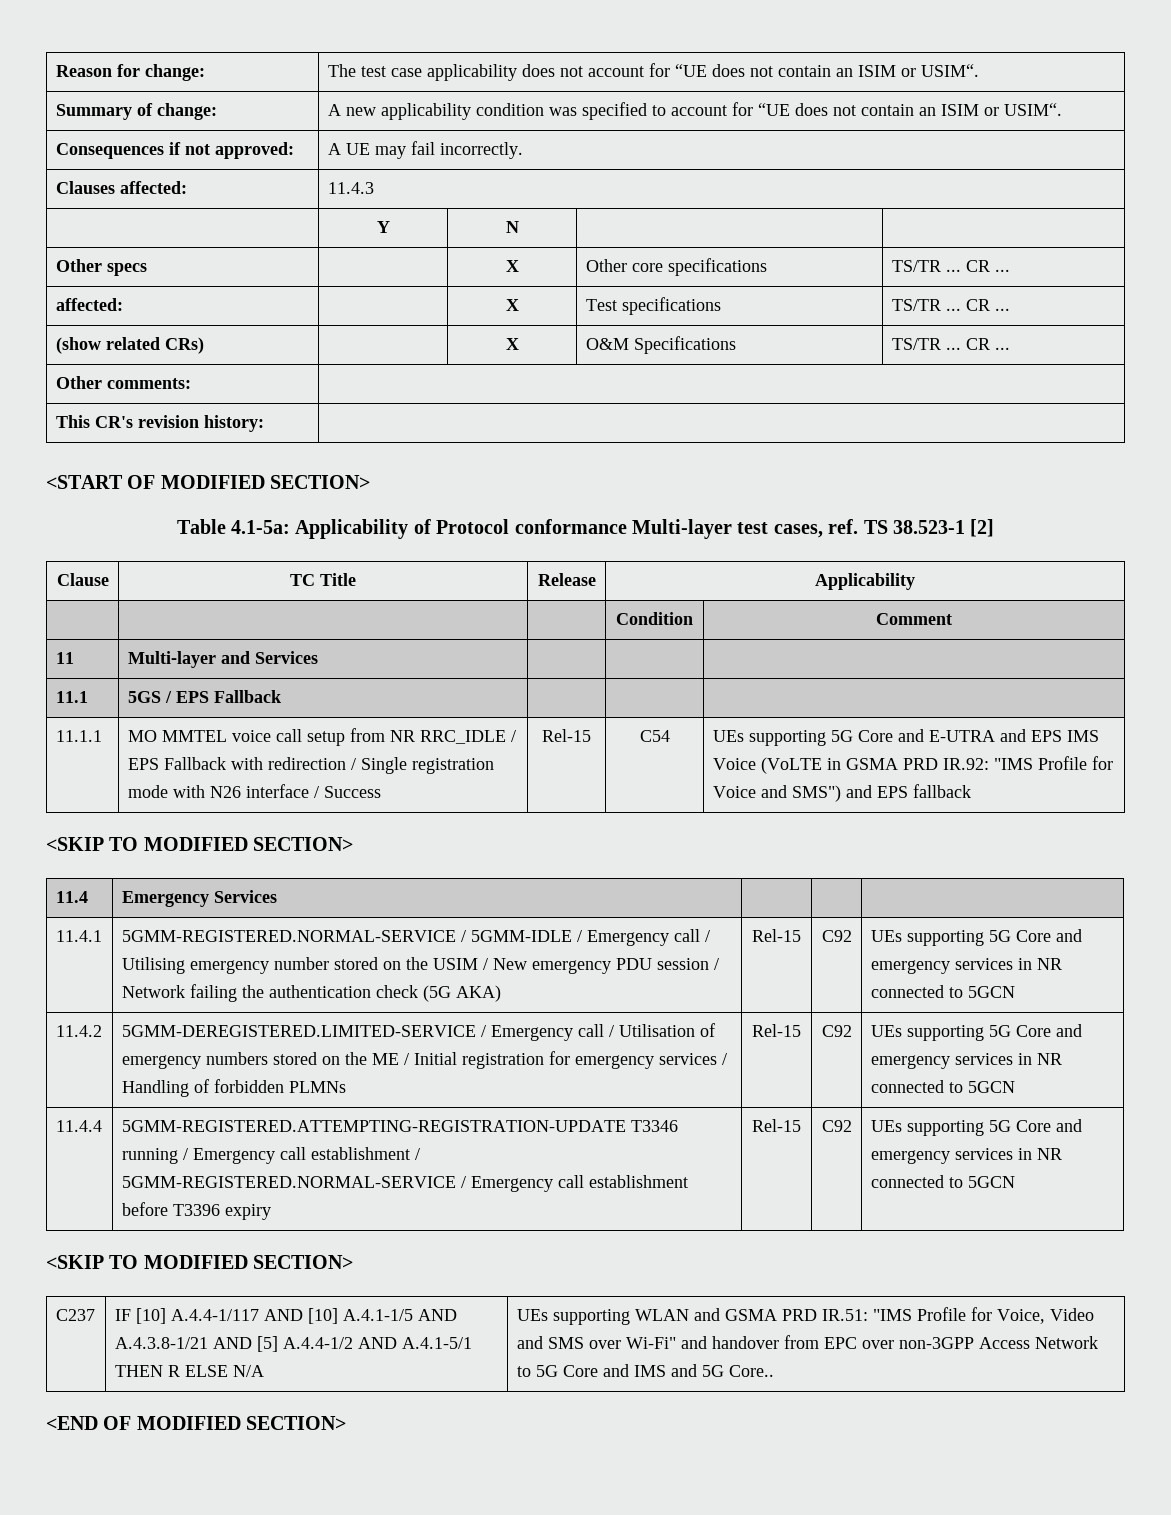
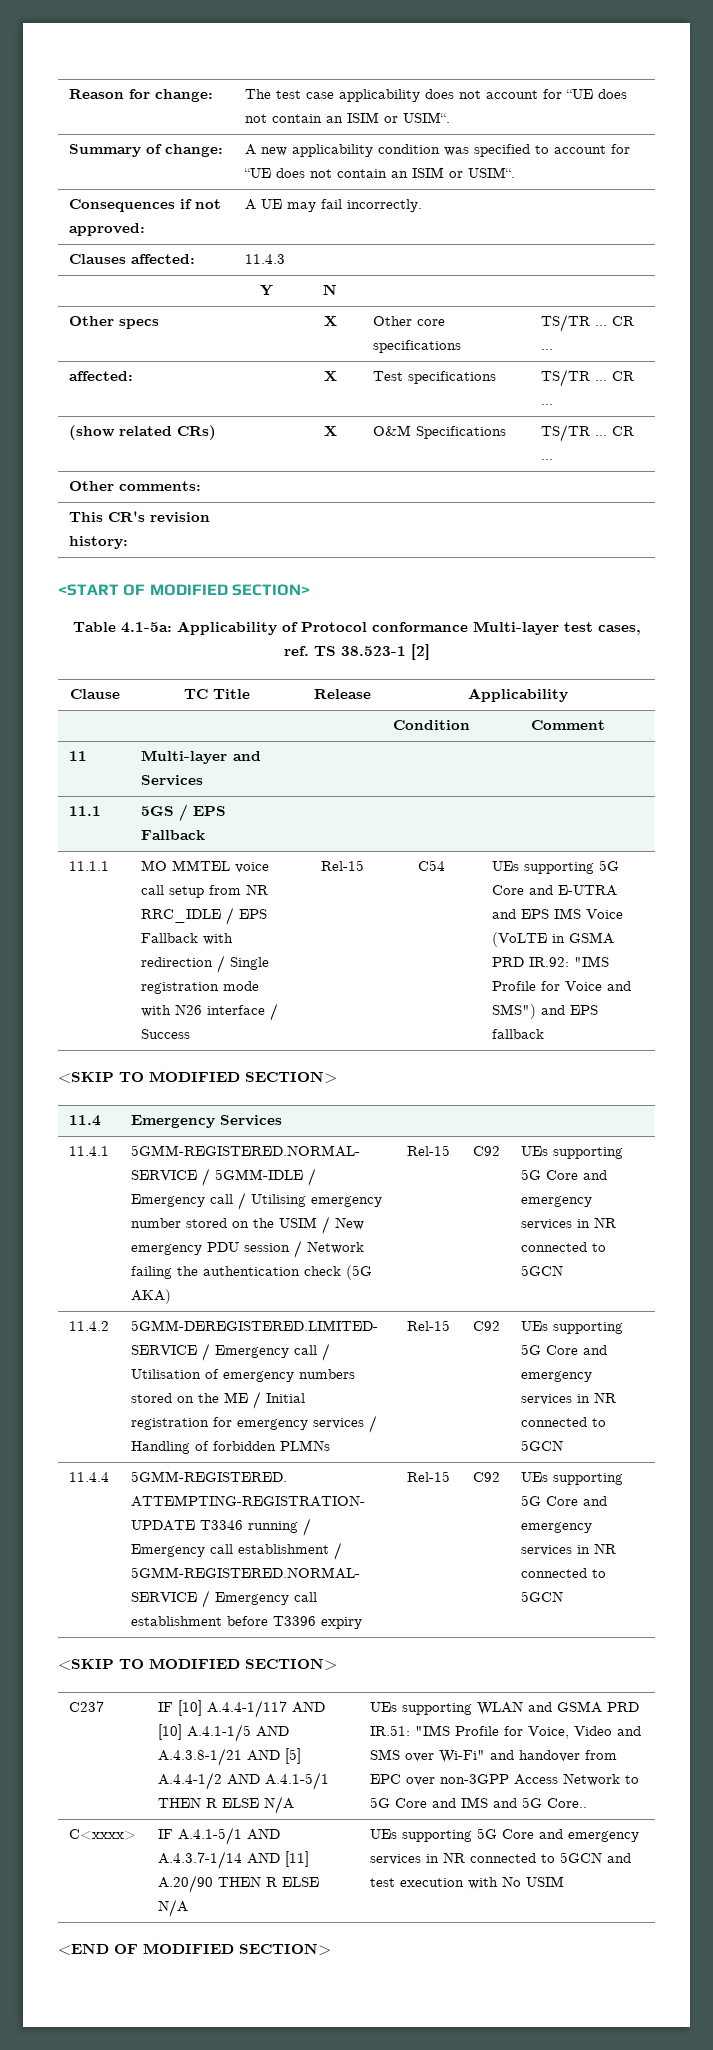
+ C<xxxx> | IF A.4.1-5/1 AND A.4.3.7-1/14 AND [11] A.20/90 THEN R ELSE N/A | UEs supporting 5G Core and emergency services in NR connected to 5GCN and test execution with No USIM

